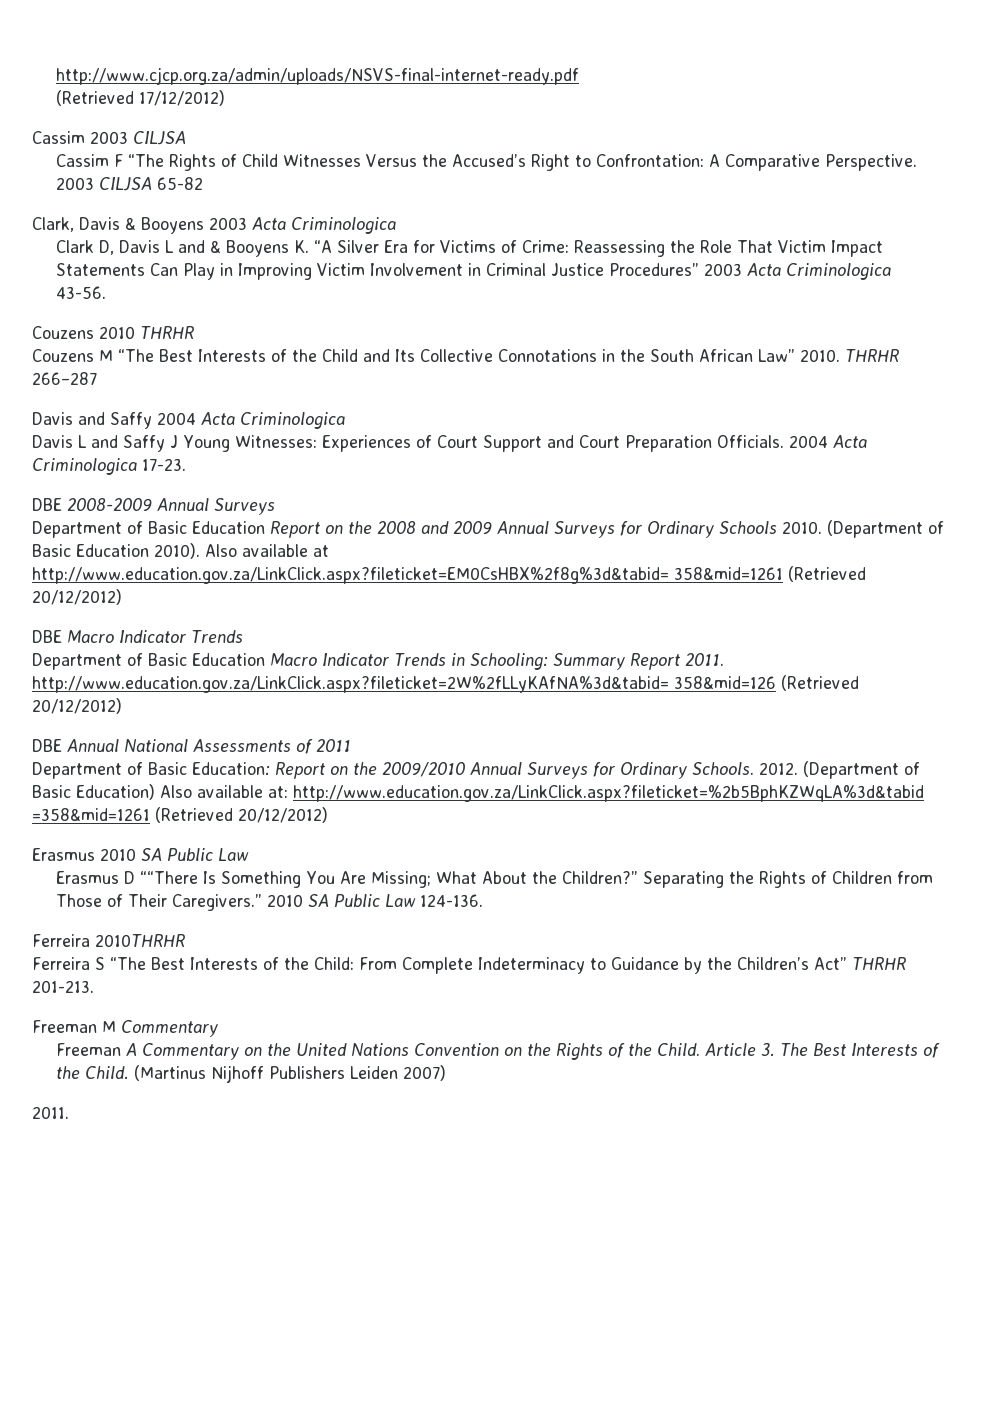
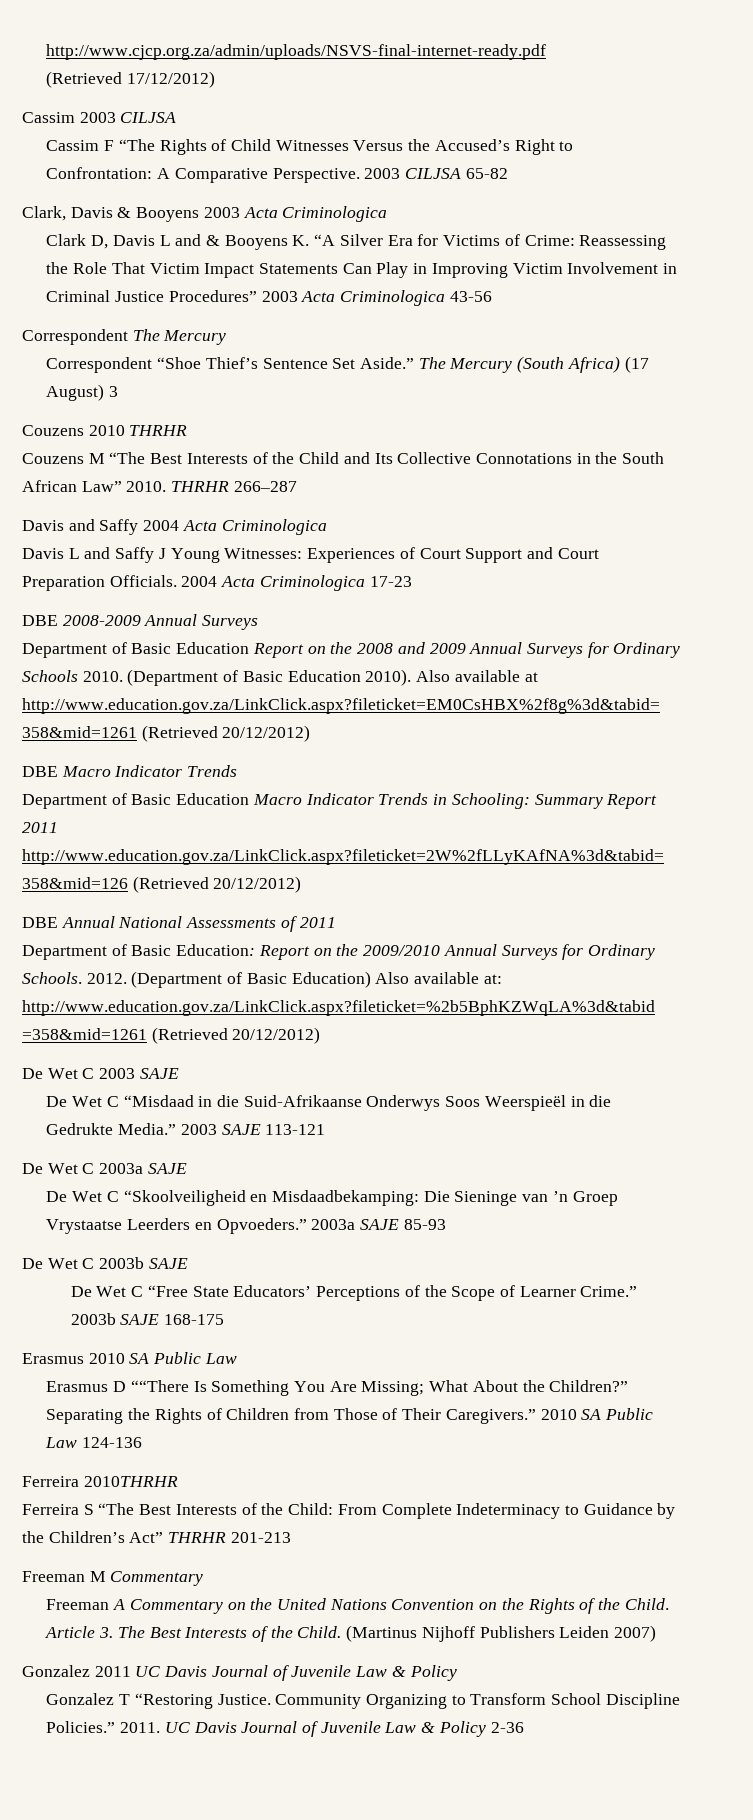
- Clark D, Davis L and & Booyens K. “A Silver Era for Victims of Crime: Reassessing the Role That Victim Impact Statements Can Play in Improving Victim Involvement in Criminal Justice Procedures” 2003 Acta Criminologica 43-56.
+ Clark D, Davis L and & Booyens K. “A Silver Era for Victims of Crime: Reassessing the Role That Victim Impact Statements Can Play in Improving Victim Involvement in Criminal Justice Procedures” 2003 Acta Criminologica 43-56
+ Correspondent The Mercury
+ Correspondent “Shoe Thief’s Sentence Set Aside.” The Mercury (South Africa) (17 August) 3
- 2004 Acta Criminologica 17-23.
+ 2004 Acta Criminologica 17-23
- Department of Basic Education Macro Indicator Trends in Schooling: Summary Report 2011. http://www.education.gov.za/LinkClick.aspx?fileticket=2W%2fLLyKAfNA%3d&tabid= 358&mid=126 (Retrieved 20/12/2012)
+ Department of Basic Education Macro Indicator Trends in Schooling: Summary Report 2011 http://www.education.gov.za/LinkClick.aspx?fileticket=2W%2fLLyKAfNA%3d&tabid= 358&mid=126 (Retrieved 20/12/2012)
+ De Wet C 2003 SAJE
+ De Wet C “Misdaad in die Suid-Afrikaanse Onderwys Soos Weerspieël in die Gedrukte Media.” 2003 SAJE 113-121
+ De Wet C 2003a SAJE
+ De Wet C “Skoolveiligheid en Misdaadbekamping: Die Sieninge van ’n Groep Vrystaatse Leerders en Opvoeders.” 2003a SAJE 85-93
+ De Wet C 2003b SAJE
+ De Wet C “Free State Educators’ Perceptions of the Scope of Learner Crime.” 2003b SAJE 168-175
- 2010 SA Public Law 124-136.
+ 2010 SA Public Law 124-136
- Ferreira S “The Best Interests of the Child: From Complete Indeterminacy to Guidance by the Children’s Act” THRHR 201-213.
+ Ferreira S “The Best Interests of the Child: From Complete Indeterminacy to Guidance by the Children’s Act” THRHR 201-213
  (Martinus Nijhoff Publishers Leiden 2007)
- 2011.
+ Gonzalez 2011 UC Davis Journal of Juvenile Law & Policy
+ Gonzalez T “Restoring Justice. Community Organizing to Transform School Discipline Policies.” 2011. UC Davis Journal of Juvenile Law & Policy 2-36

